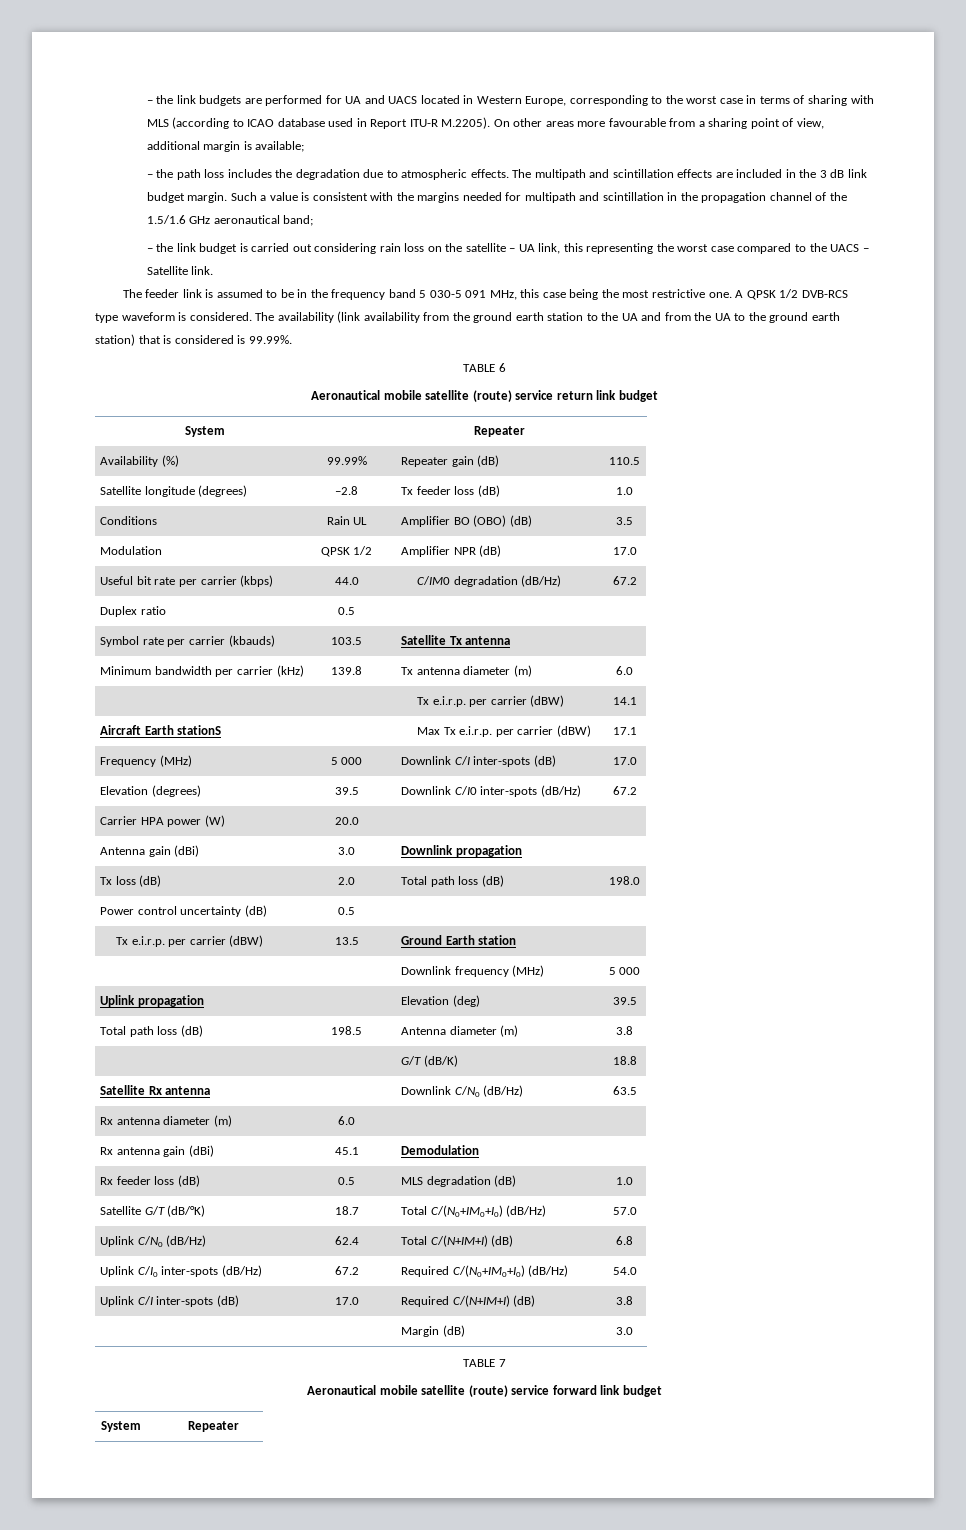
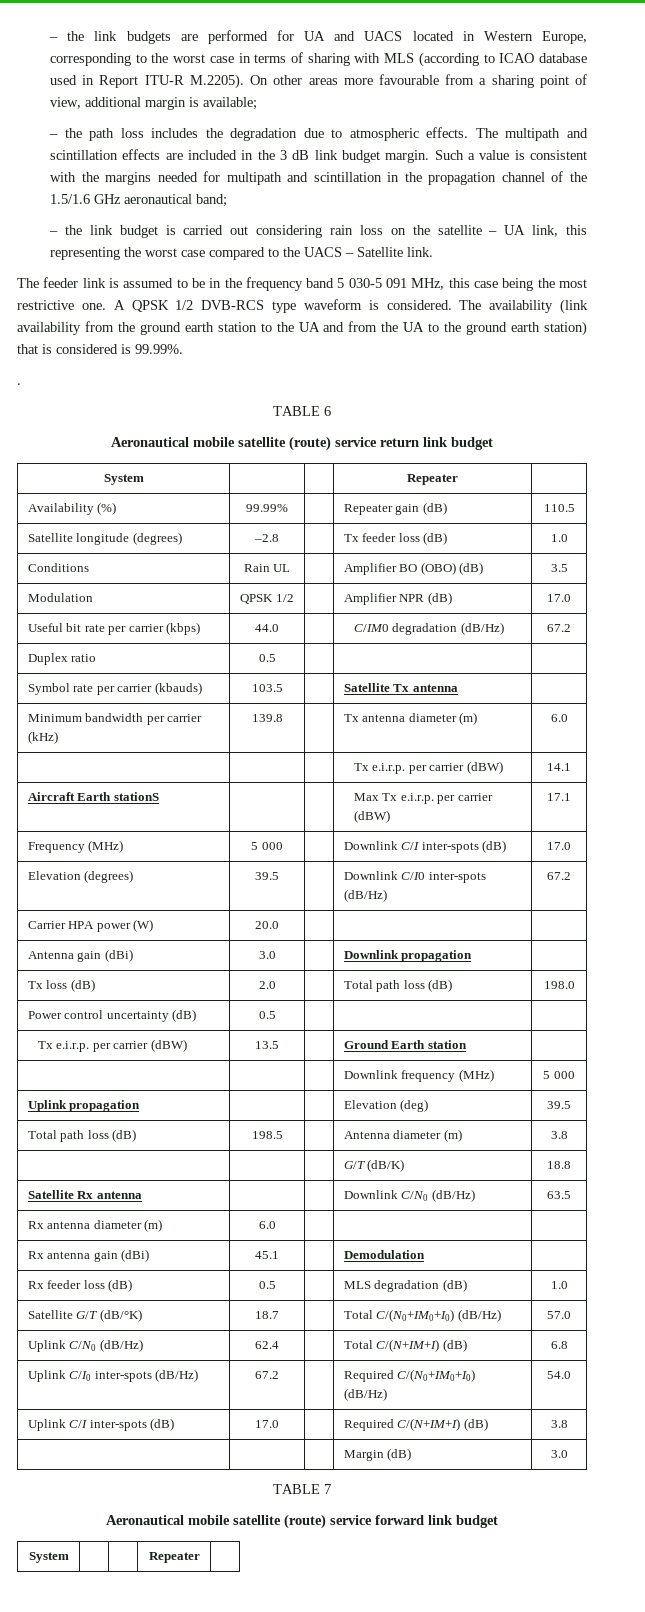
+ .

